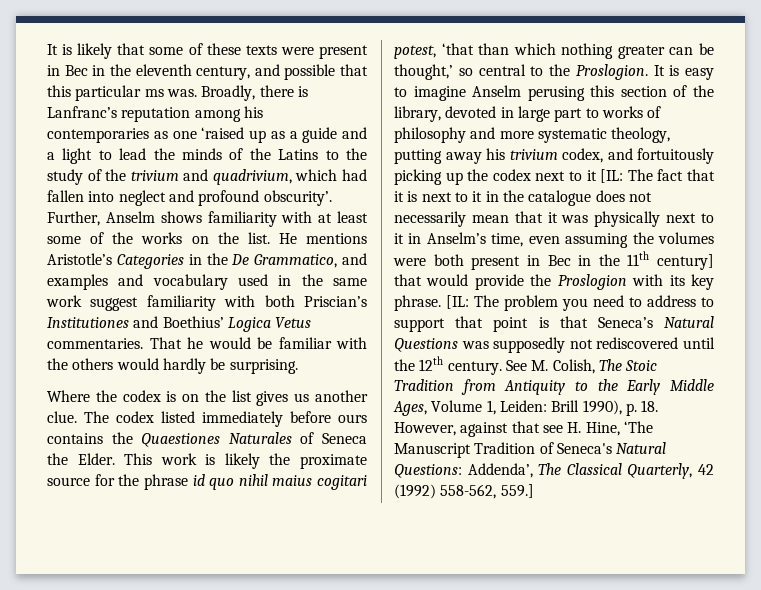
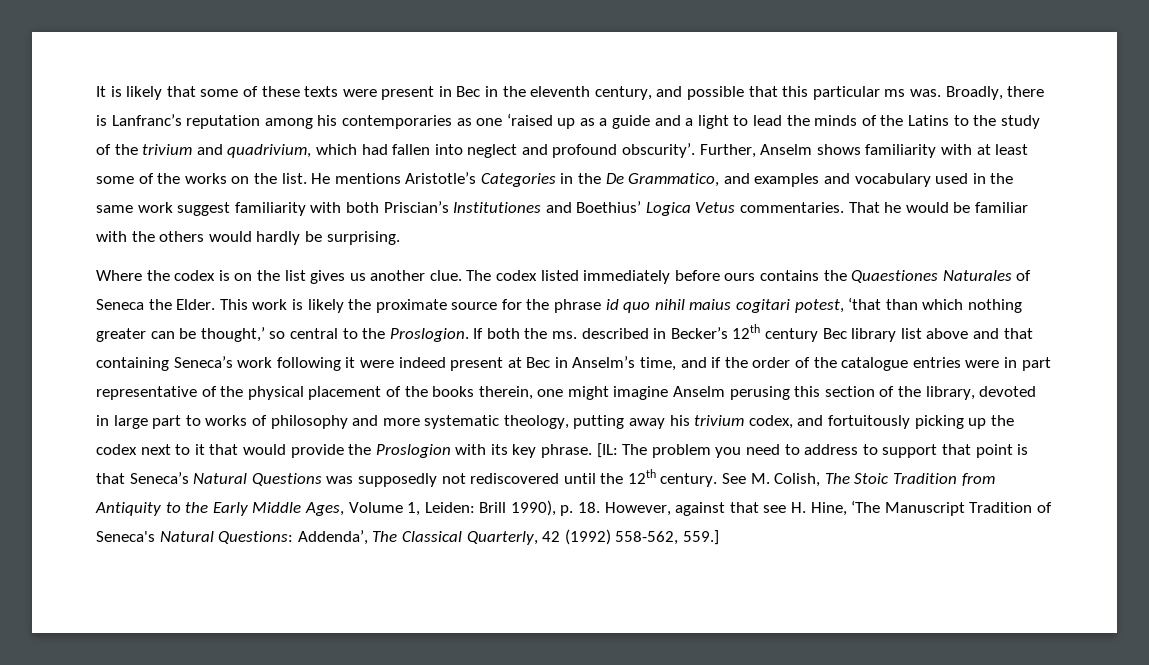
- It is easy to imagine Anselm perusing this section of the library, devoted in large part to works of philosophy and more systematic theology, putting away his trivium codex, and fortuitously picking up the codex next to it [IL: The fact that it is next to it in the catalogue does not necessarily mean that it was physically next to it in Anselm’s time, even assuming the volumes were both present in Bec in the 11th century] that would provide the Proslogion with its key phrase.
+ If both the ms. described in Becker’s 12th century Bec library list above and that containing Seneca’s work following it were indeed present at Bec in Anselm’s time, and if the order of the catalogue entries were in part representative of the physical placement of the books therein, one might imagine Anselm perusing this section of the library, devoted in large part to works of philosophy and more systematic theology, putting away his trivium codex, and fortuitously picking up the codex next to it that would provide the Proslogion with its key phrase.

